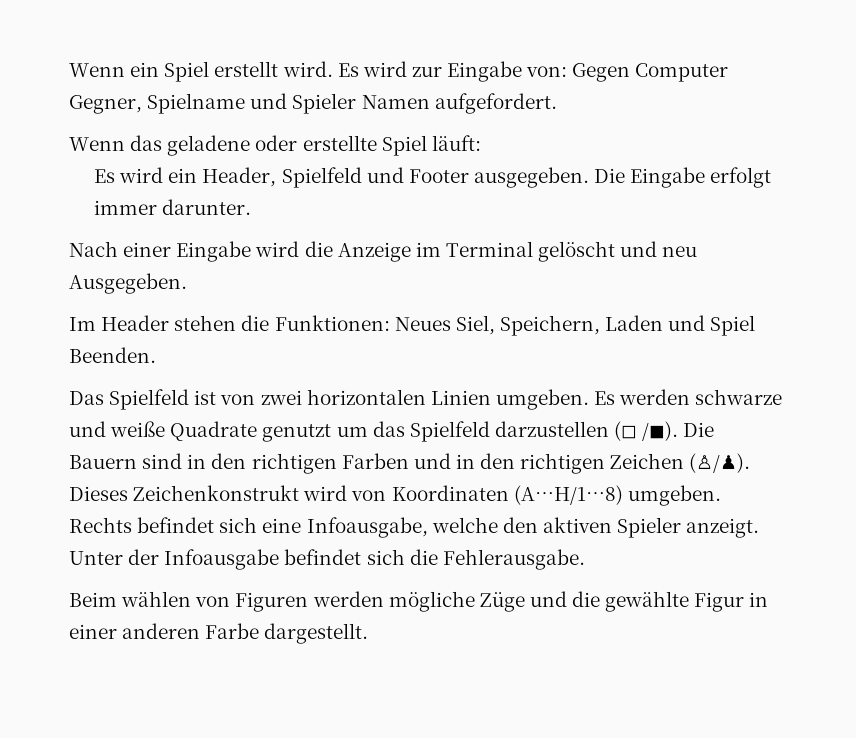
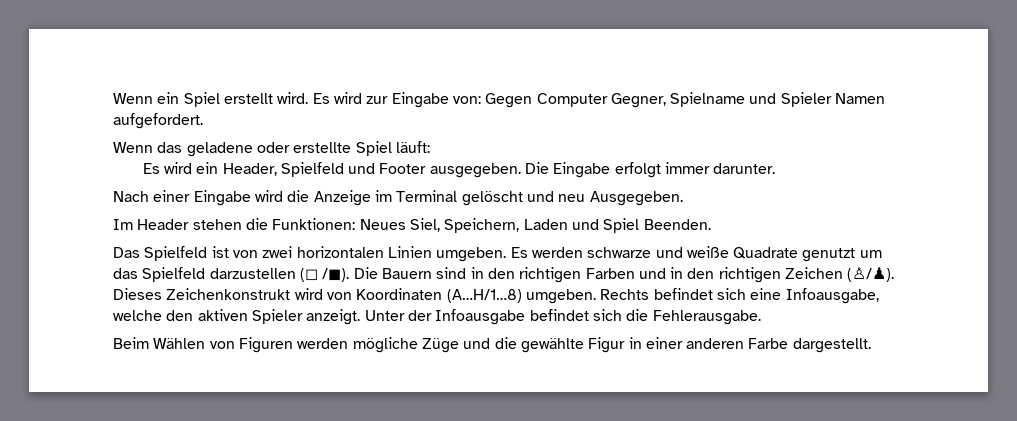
- Beim wählen von Figuren werden mögliche Züge und die gewählte Figur in einer anderen Farbe dargestellt.
+ Beim Wählen von Figuren werden mögliche Züge und die gewählte Figur in einer anderen Farbe dargestellt.

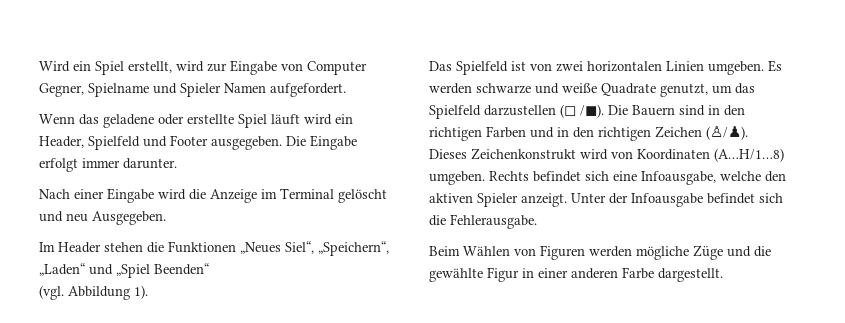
- Wenn ein Spiel erstellt wird. Es wird zur Eingabe von: Gegen Computer Gegner, Spielname und Spieler Namen aufgefordert.
+ Wird ein Spiel erstellt, wird zur Eingabe von Computer Gegner, Spielname und Spieler Namen aufgefordert.
- Wenn das geladene oder erstellte Spiel läuft:
- Es wird ein Header, Spielfeld und Footer ausgegeben.
+ Wenn das geladene oder erstellte Spiel läuft wird ein Header, Spielfeld und Footer ausgegeben.
- Im Header stehen die Funktionen: Neues Siel, Speichern, Laden und Spiel Beenden.
+ Im Header stehen die Funktionen „Neues Siel“, „Speichern“, „Laden“ und „Spiel Beenden“
+ (vgl. Abbildung 1).
- Es werden schwarze und weiße Quadrate genutzt um das Spielfeld darzustellen (◻ /◼).
+ Es werden schwarze und weiße Quadrate genutzt, um das Spielfeld darzustellen (◻ /◼).

